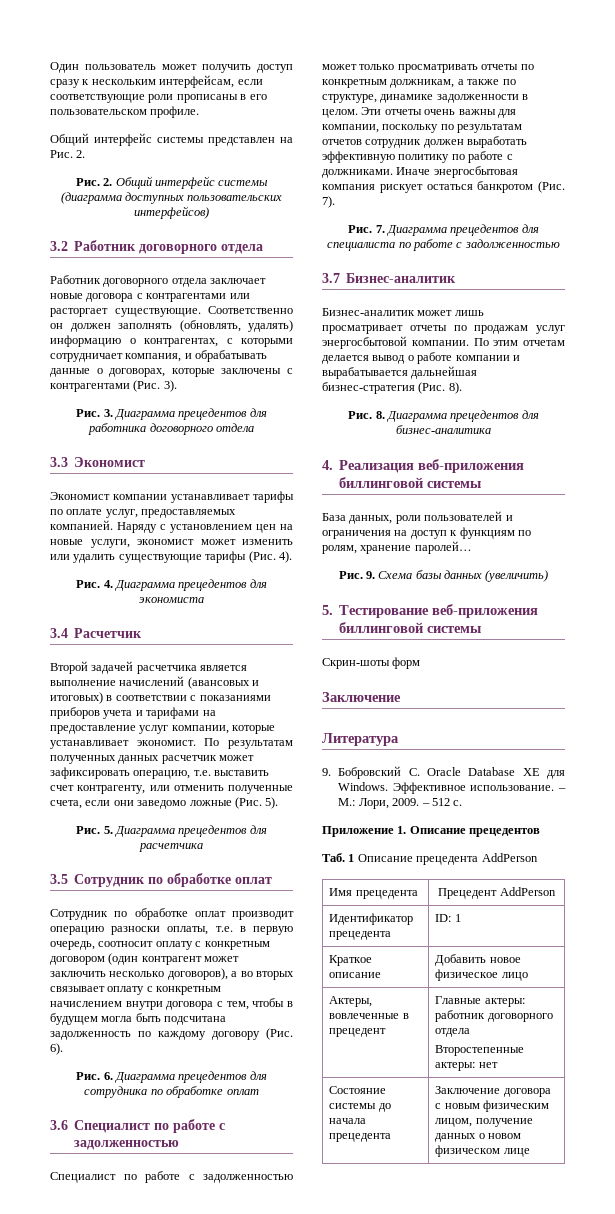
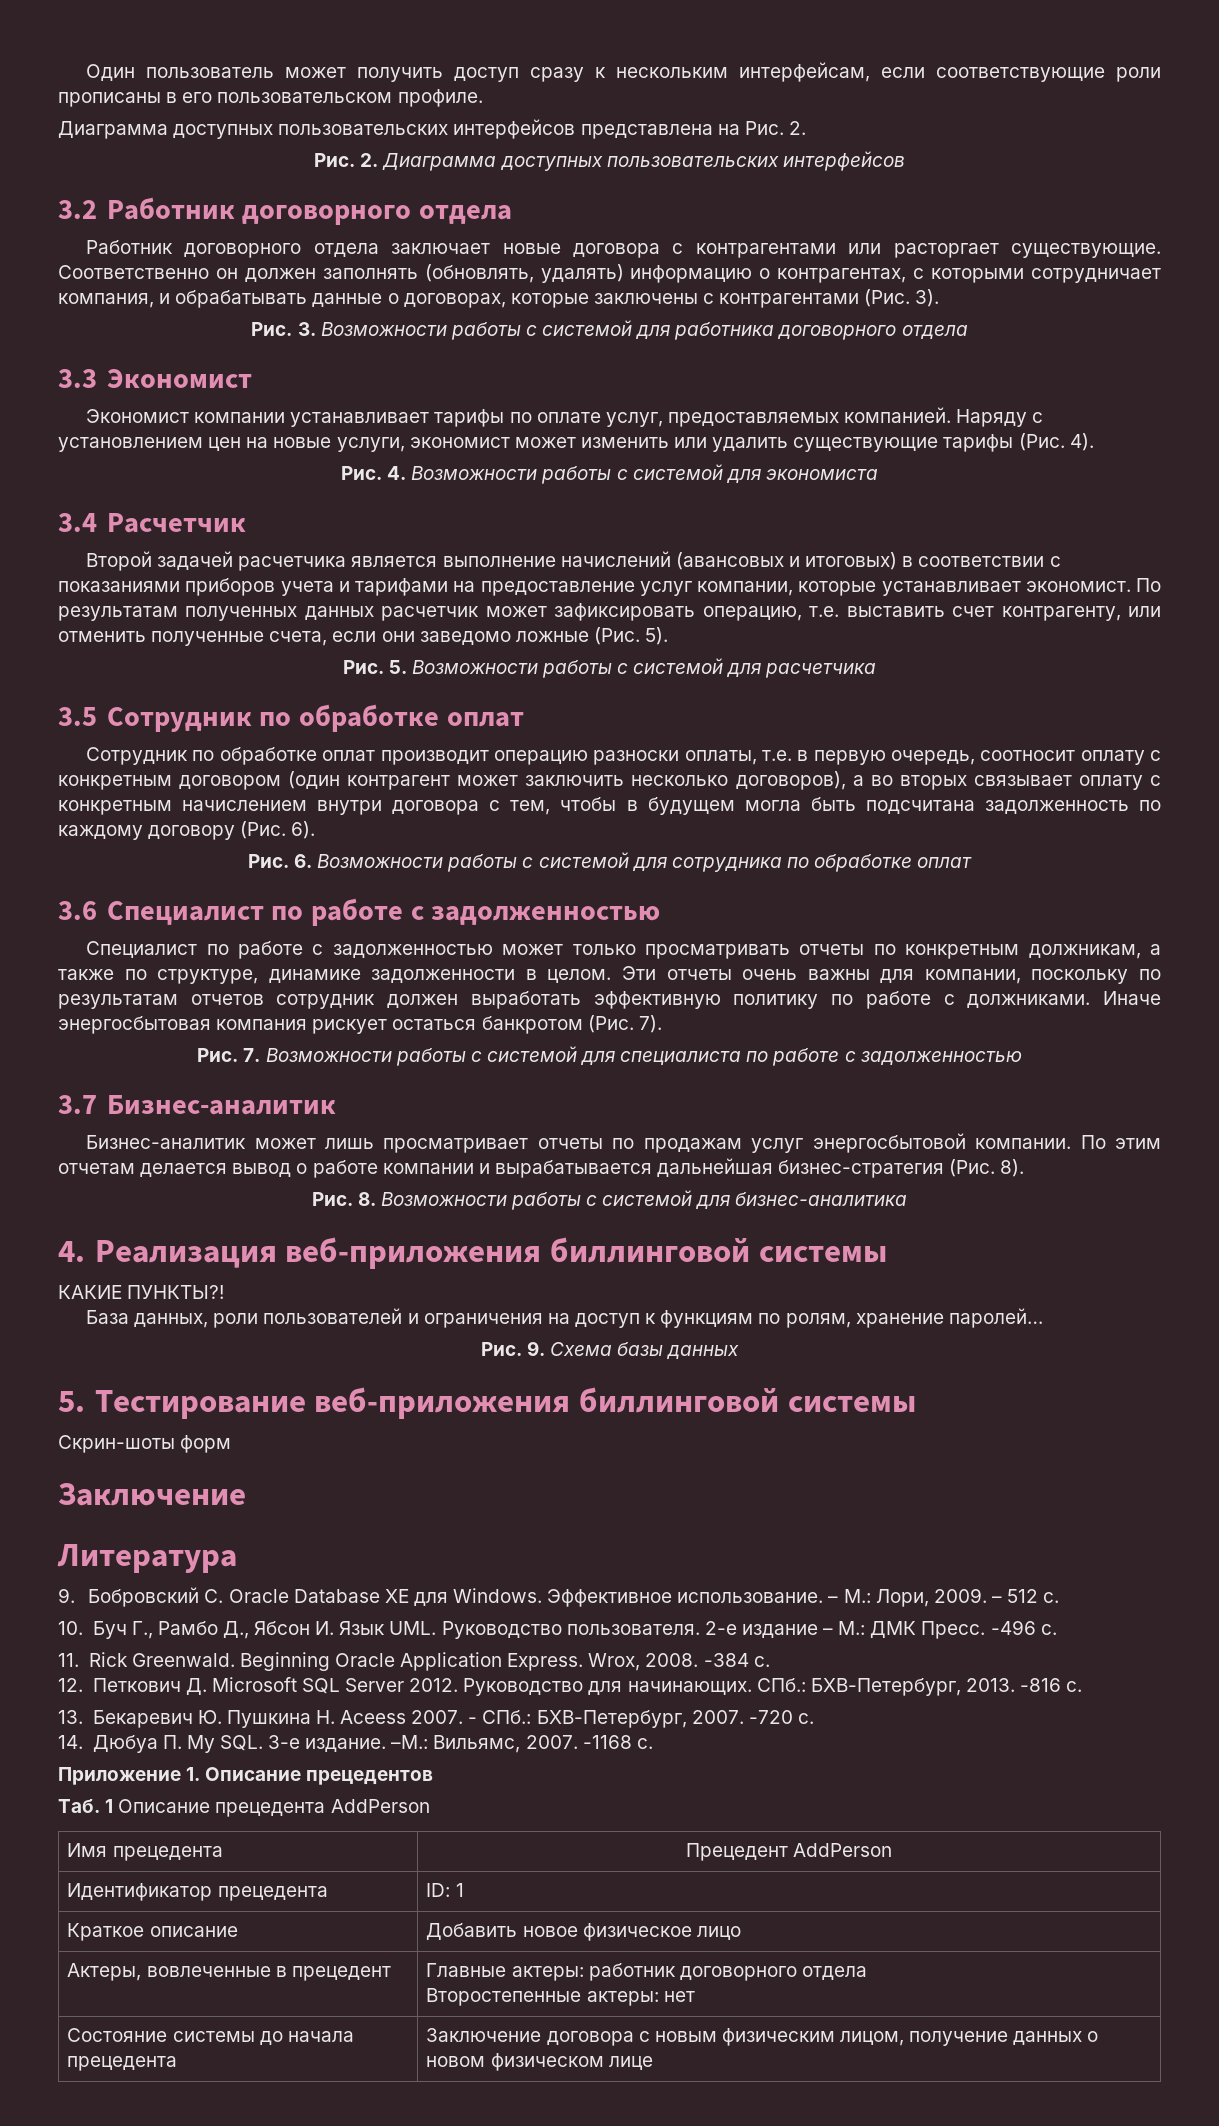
- Общий интерфейс системы представлен на Рис. 2.
+ Диаграмма доступных пользовательских интерфейсов представлена на Рис. 2.
- Рис. 2. Общий интерфейс системы (диаграмма доступных пользовательских интерфейсов)
+ Рис. 2. Диаграмма доступных пользовательских интерфейсов
- Рис. 3. Диаграмма прецедентов для работника договорного отдела
+ Рис. 3. Возможности работы с системой для работника договорного отдела
- Рис. 4. Диаграмма прецедентов для экономиста
+ Рис. 4. Возможности работы с системой для экономиста
- Рис. 5. Диаграмма прецедентов для расчетчика
+ Рис. 5. Возможности работы с системой для расчетчика
- Рис. 6. Диаграмма прецедентов для сотрудника по обработке оплат
+ Рис. 6. Возможности работы с системой для сотрудника по обработке оплат
- Рис. 7. Диаграмма прецедентов для специалиста по работе с задолженностью
+ Рис. 7. Возможности работы с системой для специалиста по работе с задолженностью
- Рис. 8. Диаграмма прецедентов для бизнес-аналитика
+ Рис. 8. Возможности работы с системой для бизнес-аналитика
+ КАКИЕ ПУНКТЫ?!
- Рис. 9. Схема базы данных (увеличить)
+ Рис. 9. Схема базы данных
+ 10. Буч Г., Рамбо Д., Ябсон И. Язык UML. Руководство пользователя. 2-е издание – М.: ДМК Пресс. -496 с.
+ 11. Rick Greenwald. Beginning Oracle Application Express. Wrox, 2008. -384 с.
+ 12. Петкович Д. Microsoft SQL Server 2012. Руководство для начинающих. СПб.: БХВ-Петербург, 2013. -816 с.
+ 13. Бекаревич Ю. Пушкина Н. Aceess 2007. - СПб.: БХВ-Петербург, 2007. -720 с.
+ 14. Дюбуа П. My SQL. 3-е издание. –М.: Вильямс, 2007. -1168 с.

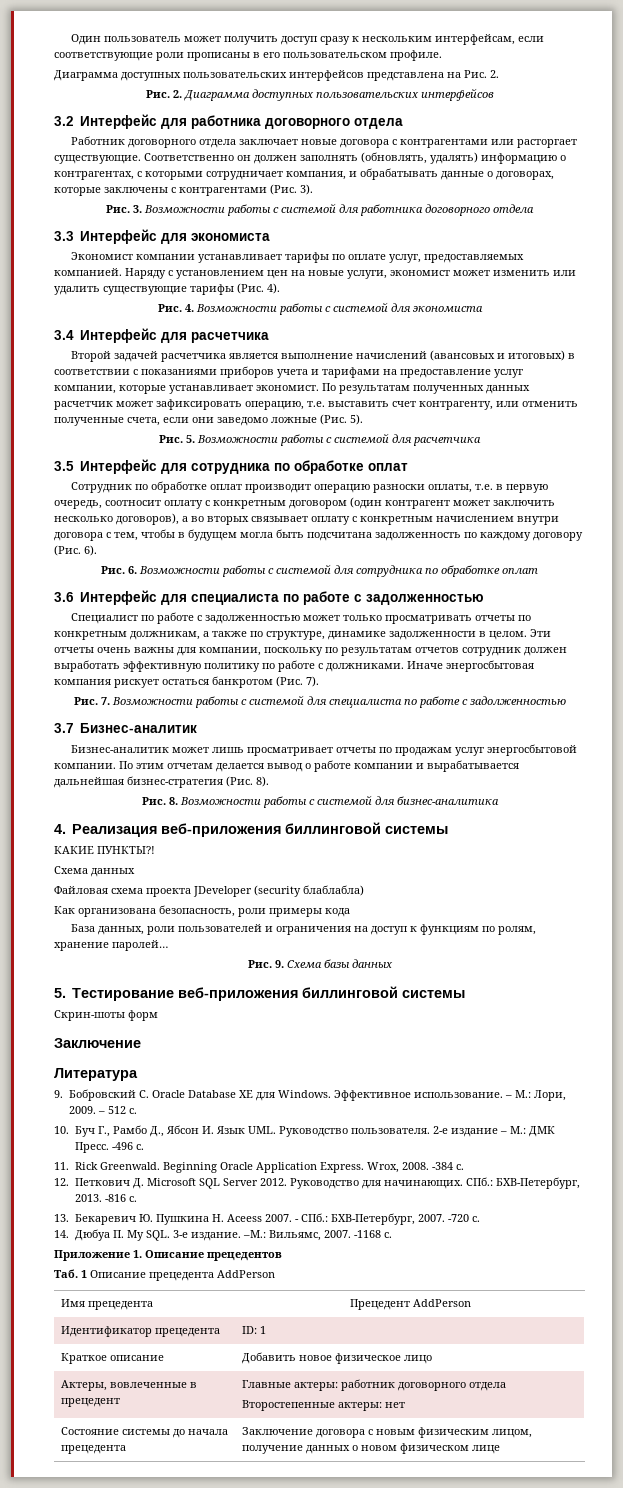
- 3.2 Работник договорного отдела
+ 3.2 Интерфейс для работника договорного отдела
- 3.3 Экономист
+ 3.3 Интерфейс для экономиста
- 3.4 Расчетчик
+ 3.4 Интерфейс для расчетчика
- 3.5 Сотрудник по обработке оплат
+ 3.5 Интерфейс для сотрудника по обработке оплат
- 3.6 Специалист по работе с задолженностью
+ 3.6 Интерфейс для специалиста по работе с задолженностью
+ Схема данных
+ Файловая схема проекта JDeveloper (security блаблабла)
+ Как организована безопасность, роли примеры кода

